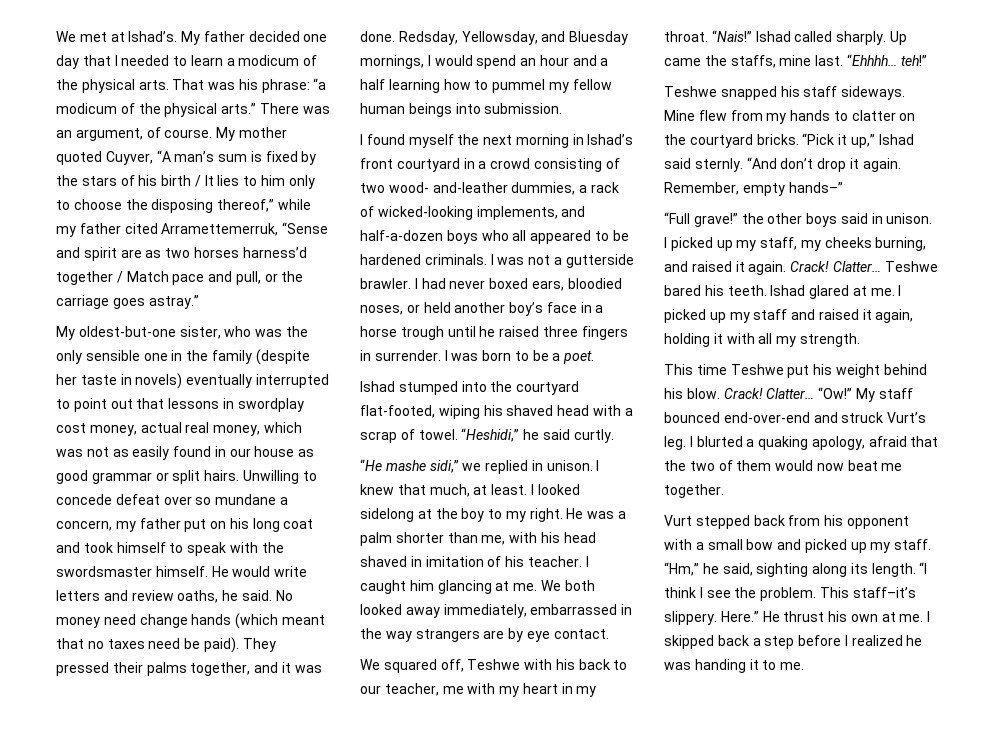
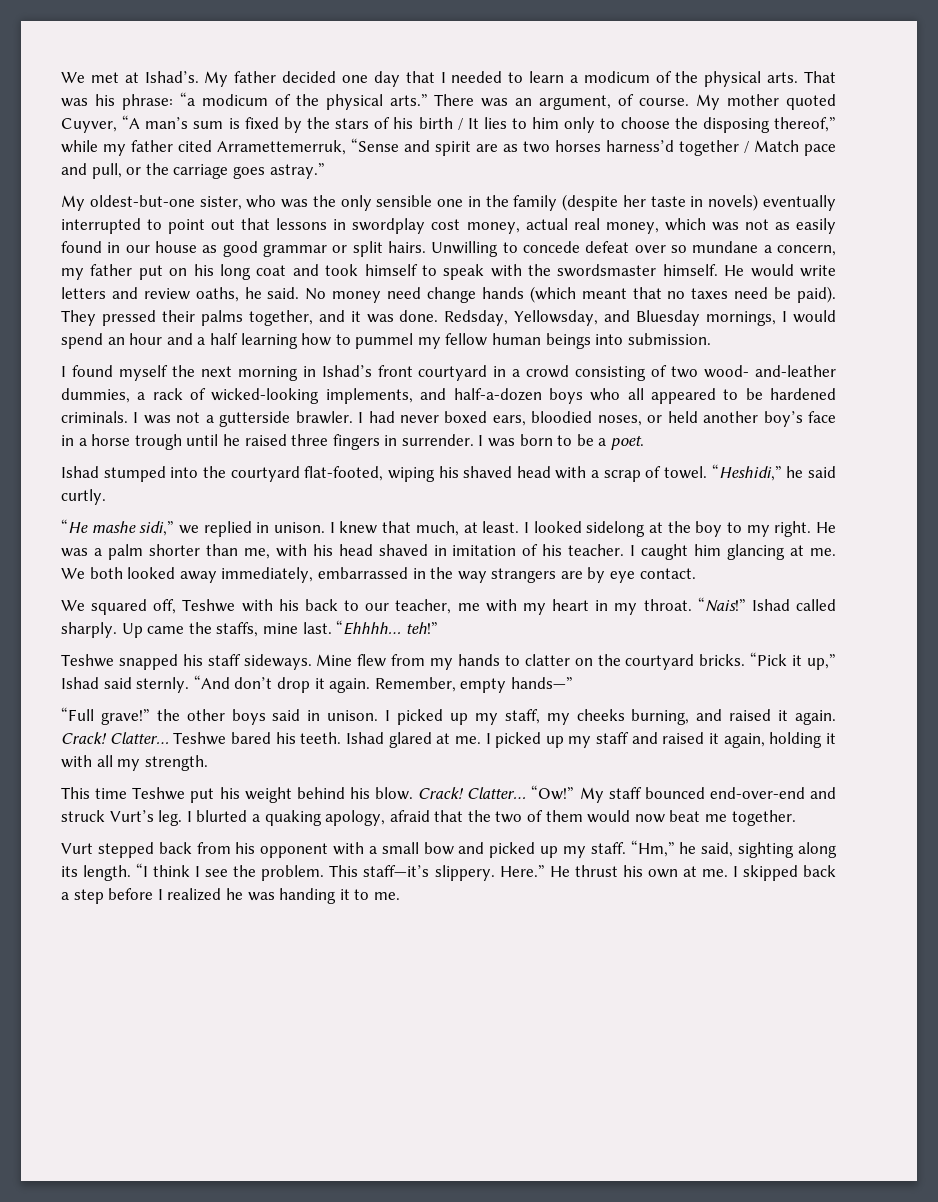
- Remember, empty hands–”
+ Remember, empty hands—”
- This staff–it’s slippery.
+ This staff—it’s slippery.

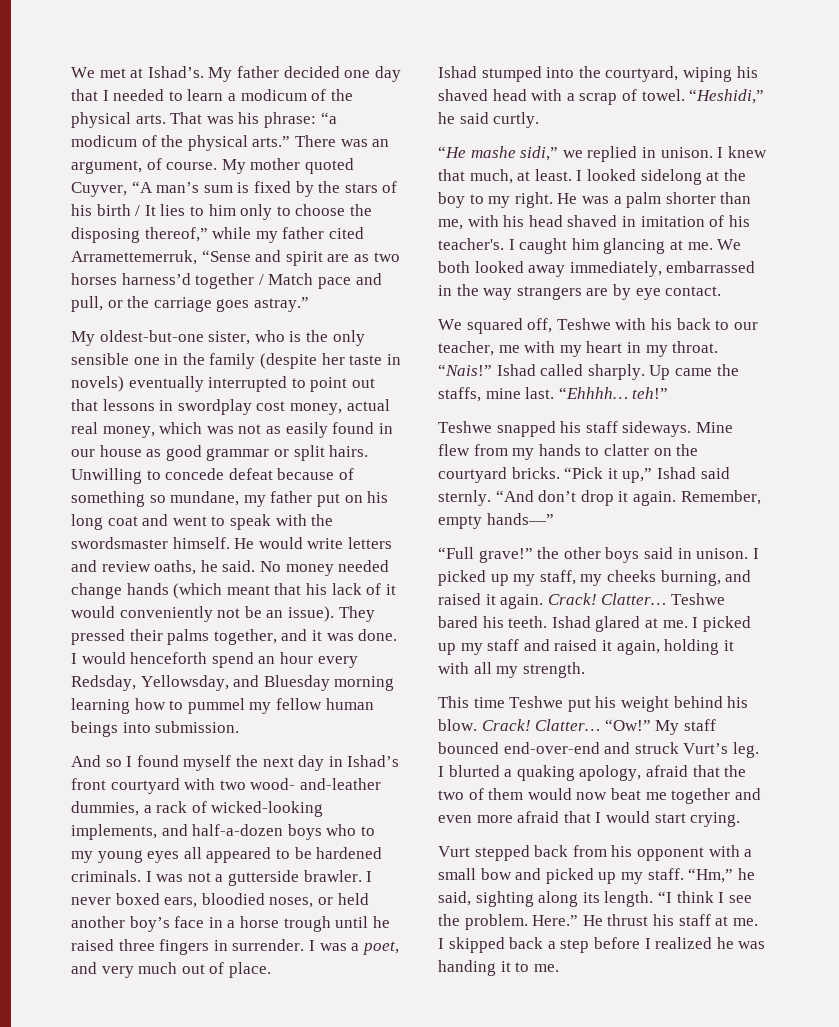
- My oldest-but-one sister, who was the only sensible one in the family (despite her taste in novels) eventually interrupted to point out that lessons in swordplay cost money, actual real money, which was not as easily found in our house as good grammar or split hairs.
+ My oldest-but-one sister, who is the only sensible one in the family (despite her taste in novels) eventually interrupted to point out that lessons in swordplay cost money, actual real money, which was not as easily found in our house as good grammar or split hairs.
- Unwilling to concede defeat over so mundane a concern, my father put on his long coat and took himself to speak with the swordsmaster himself.
+ Unwilling to concede defeat because of something so mundane, my father put on his long coat and went to speak with the swordsmaster himself.
- No money need change hands (which meant that no taxes need be paid).
+ No money needed change hands (which meant that his lack of it would conveniently not be an issue).
- Redsday, Yellowsday, and Bluesday mornings, I would spend an hour and a half learning how to pummel my fellow human beings into submission.
+ I would henceforth spend an hour every Redsday, Yellowsday, and Bluesday morning learning how to pummel my fellow human beings into submission.
- I found myself the next morning in Ishad’s front courtyard in a crowd consisting of two wood- and-leather dummies, a rack of wicked-looking implements, and half-a-dozen boys who all appeared to be hardened criminals.
+ And so I found myself the next day in Ishad’s front courtyard with two wood- and-leather dummies, a rack of wicked-looking implements, and half-a-dozen boys who to my young eyes all appeared to be hardened criminals.
- I had never boxed ears, bloodied noses, or held another boy’s face in a horse trough until he raised three fingers in surrender.
+ I never boxed ears, bloodied noses, or held another boy’s face in a horse trough until he raised three fingers in surrender.
- I was born to be a poet.
+ I was a poet, and very much out of place.
- Ishad stumped into the courtyard flat-footed, wiping his shaved head with a scrap of towel.
+ Ishad stumped into the courtyard, wiping his shaved head with a scrap of towel.
- He was a palm shorter than me, with his head shaved in imitation of his teacher.
+ He was a palm shorter than me, with his head shaved in imitation of his teacher's.
- I blurted a quaking apology, afraid that the two of them would now beat me together.
+ I blurted a quaking apology, afraid that the two of them would now beat me together and even more afraid that I would start crying.
- This staff—it’s slippery.
- He thrust his own at me.
+ He thrust his staff at me.

